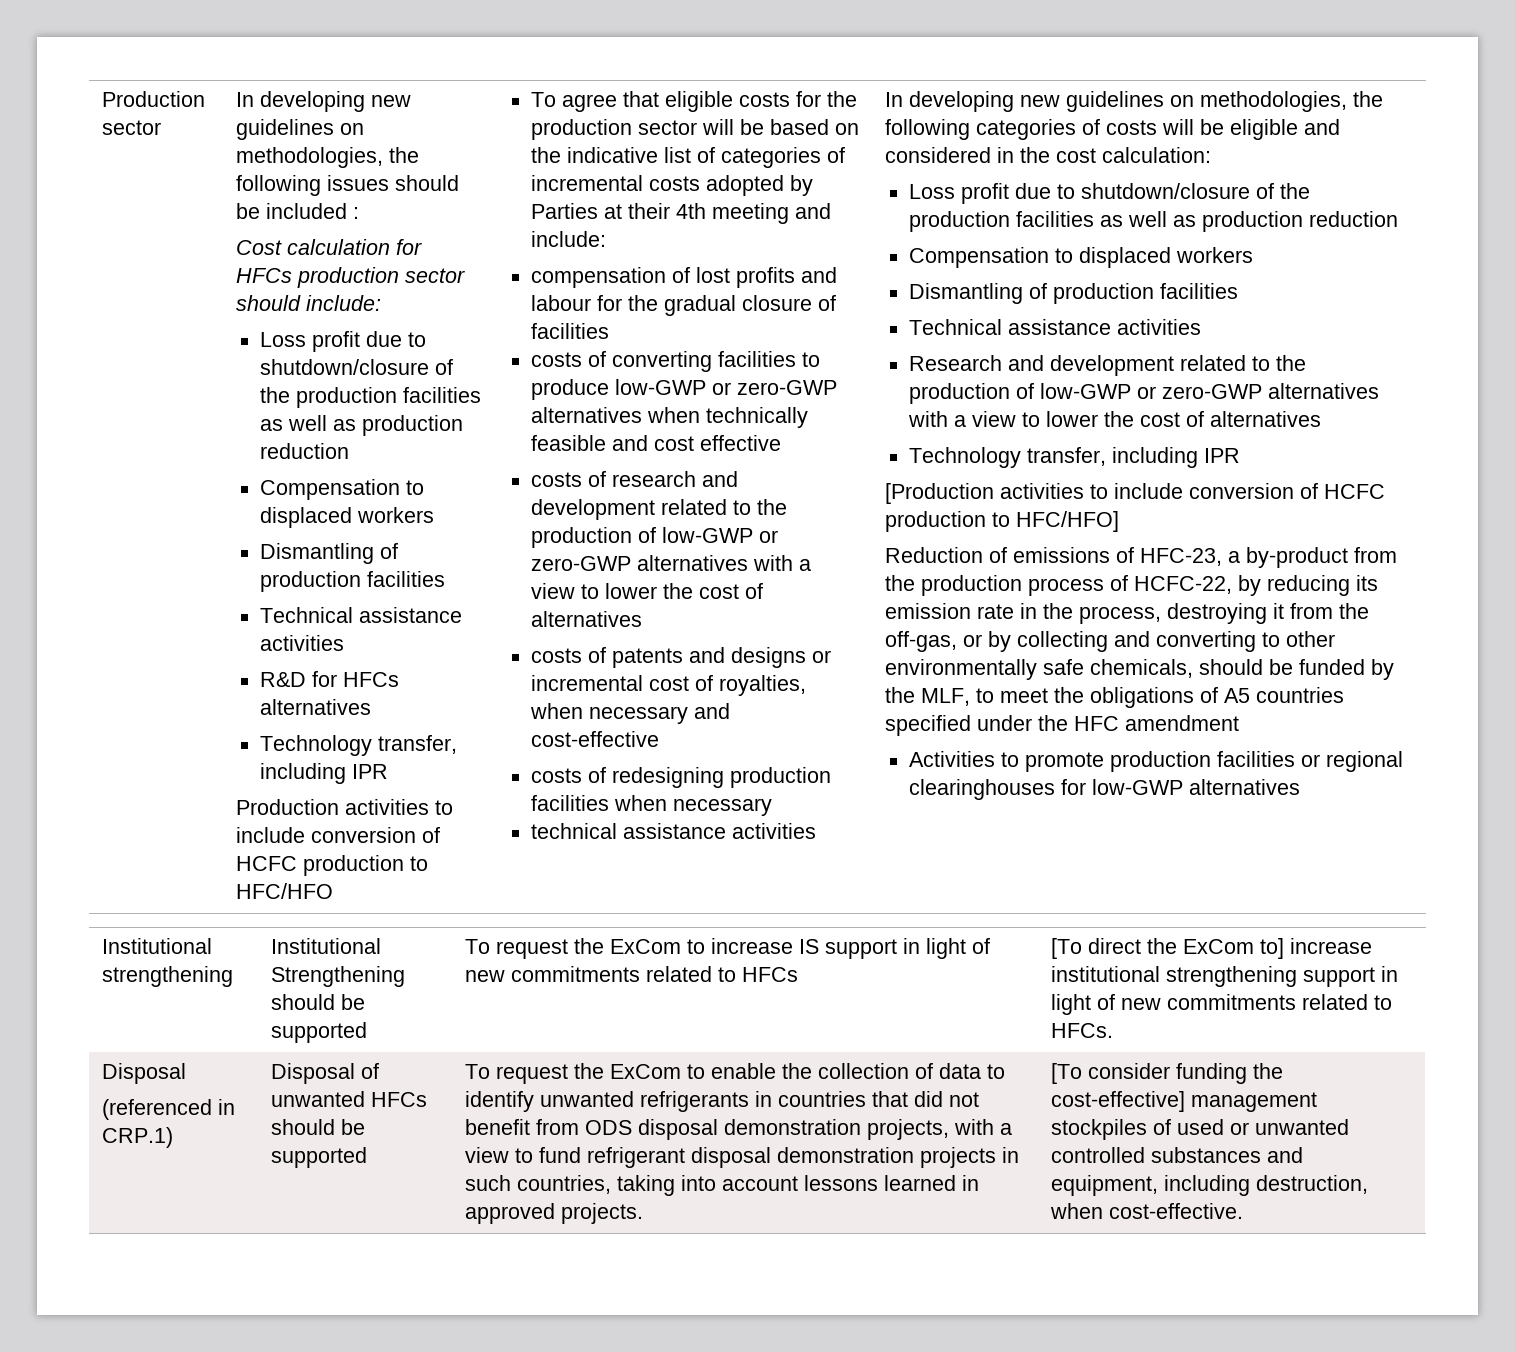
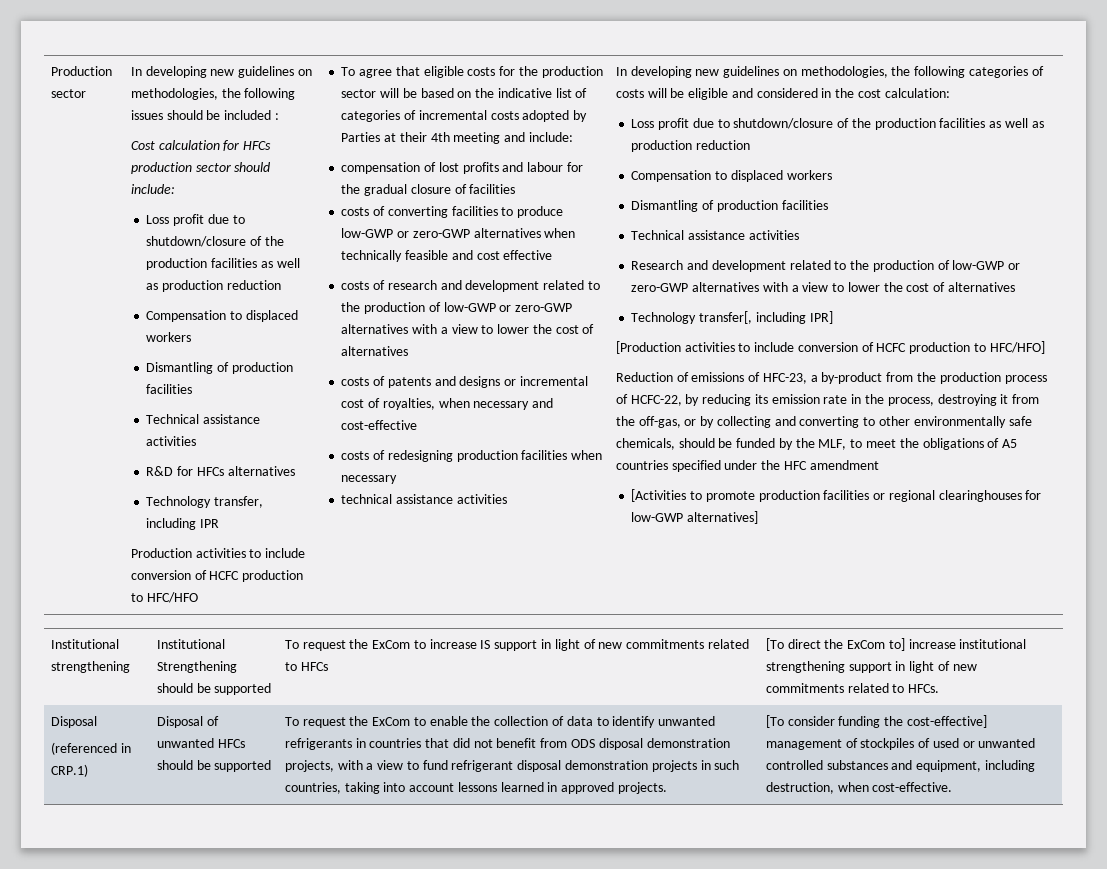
  Research and development related to the production of low-GWP or zero-GWP alternatives with a view to lower the cost of alternatives
- Technology transfer, including IPR
+ Technology transfer[, including IPR]
- Activities to promote production facilities or regional clearinghouses for low-GWP alternatives
+ [Activities to promote production facilities or regional clearinghouses for low-GWP alternatives]
- [To consider funding the cost-effective] management stockpiles of used or unwanted controlled substances and equipment, including destruction, when cost-effective.
+ [To consider funding the cost-effective] management of stockpiles of used or unwanted controlled substances and equipment, including destruction, when cost-effective.

